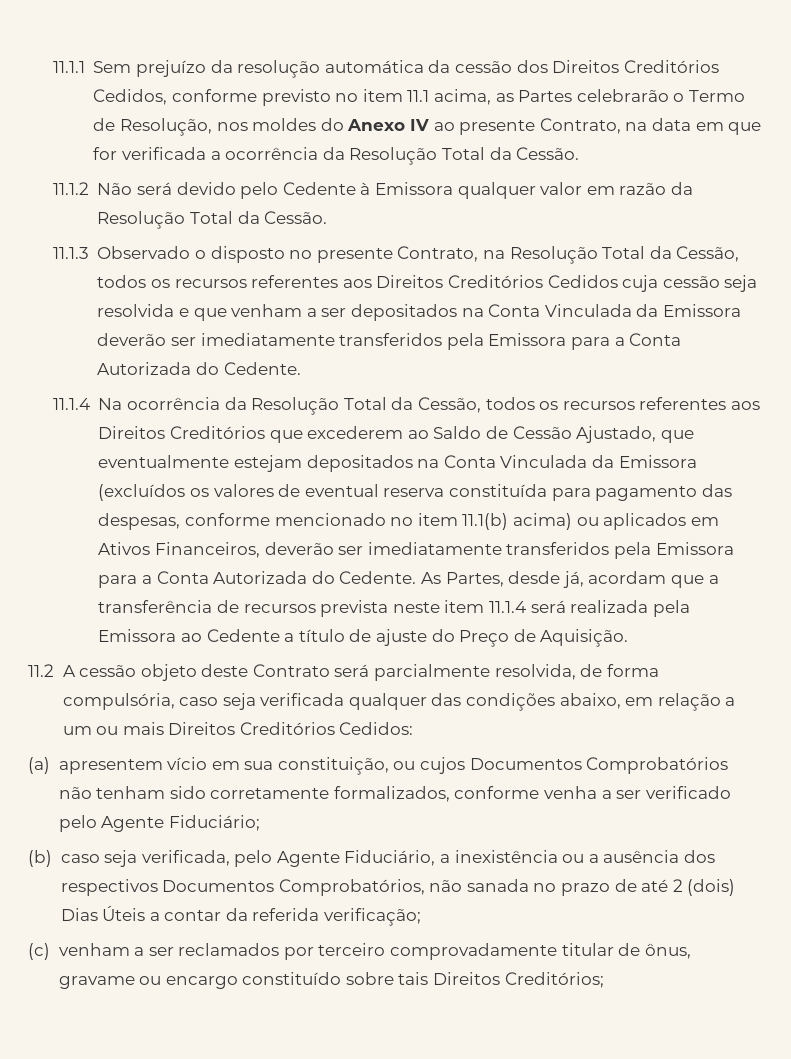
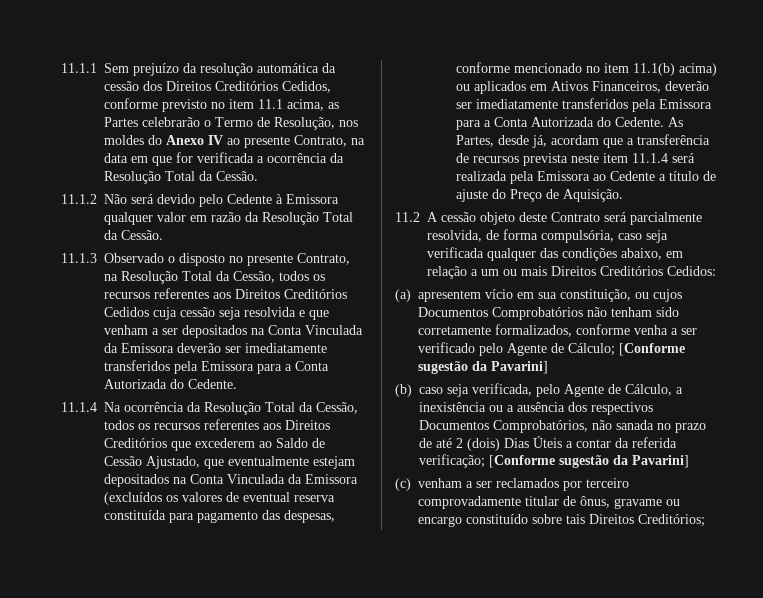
- (a) apresentem vício em sua constituição, ou cujos Documentos Comprobatórios não tenham sido corretamente formalizados, conforme venha a ser verificado pelo Agente Fiduciário;
+ (a) apresentem vício em sua constituição, ou cujos Documentos Comprobatórios não tenham sido corretamente formalizados, conforme venha a ser verificado pelo Agente de Cálculo; [Conforme sugestão da Pavarini]
- (b) caso seja verificada, pelo Agente Fiduciário, a inexistência ou a ausência dos respectivos Documentos Comprobatórios, não sanada no prazo de até 2 (dois) Dias Úteis a contar da referida verificação;
+ (b) caso seja verificada, pelo Agente de Cálculo, a inexistência ou a ausência dos respectivos Documentos Comprobatórios, não sanada no prazo de até 2 (dois) Dias Úteis a contar da referida verificação; [Conforme sugestão da Pavarini]

